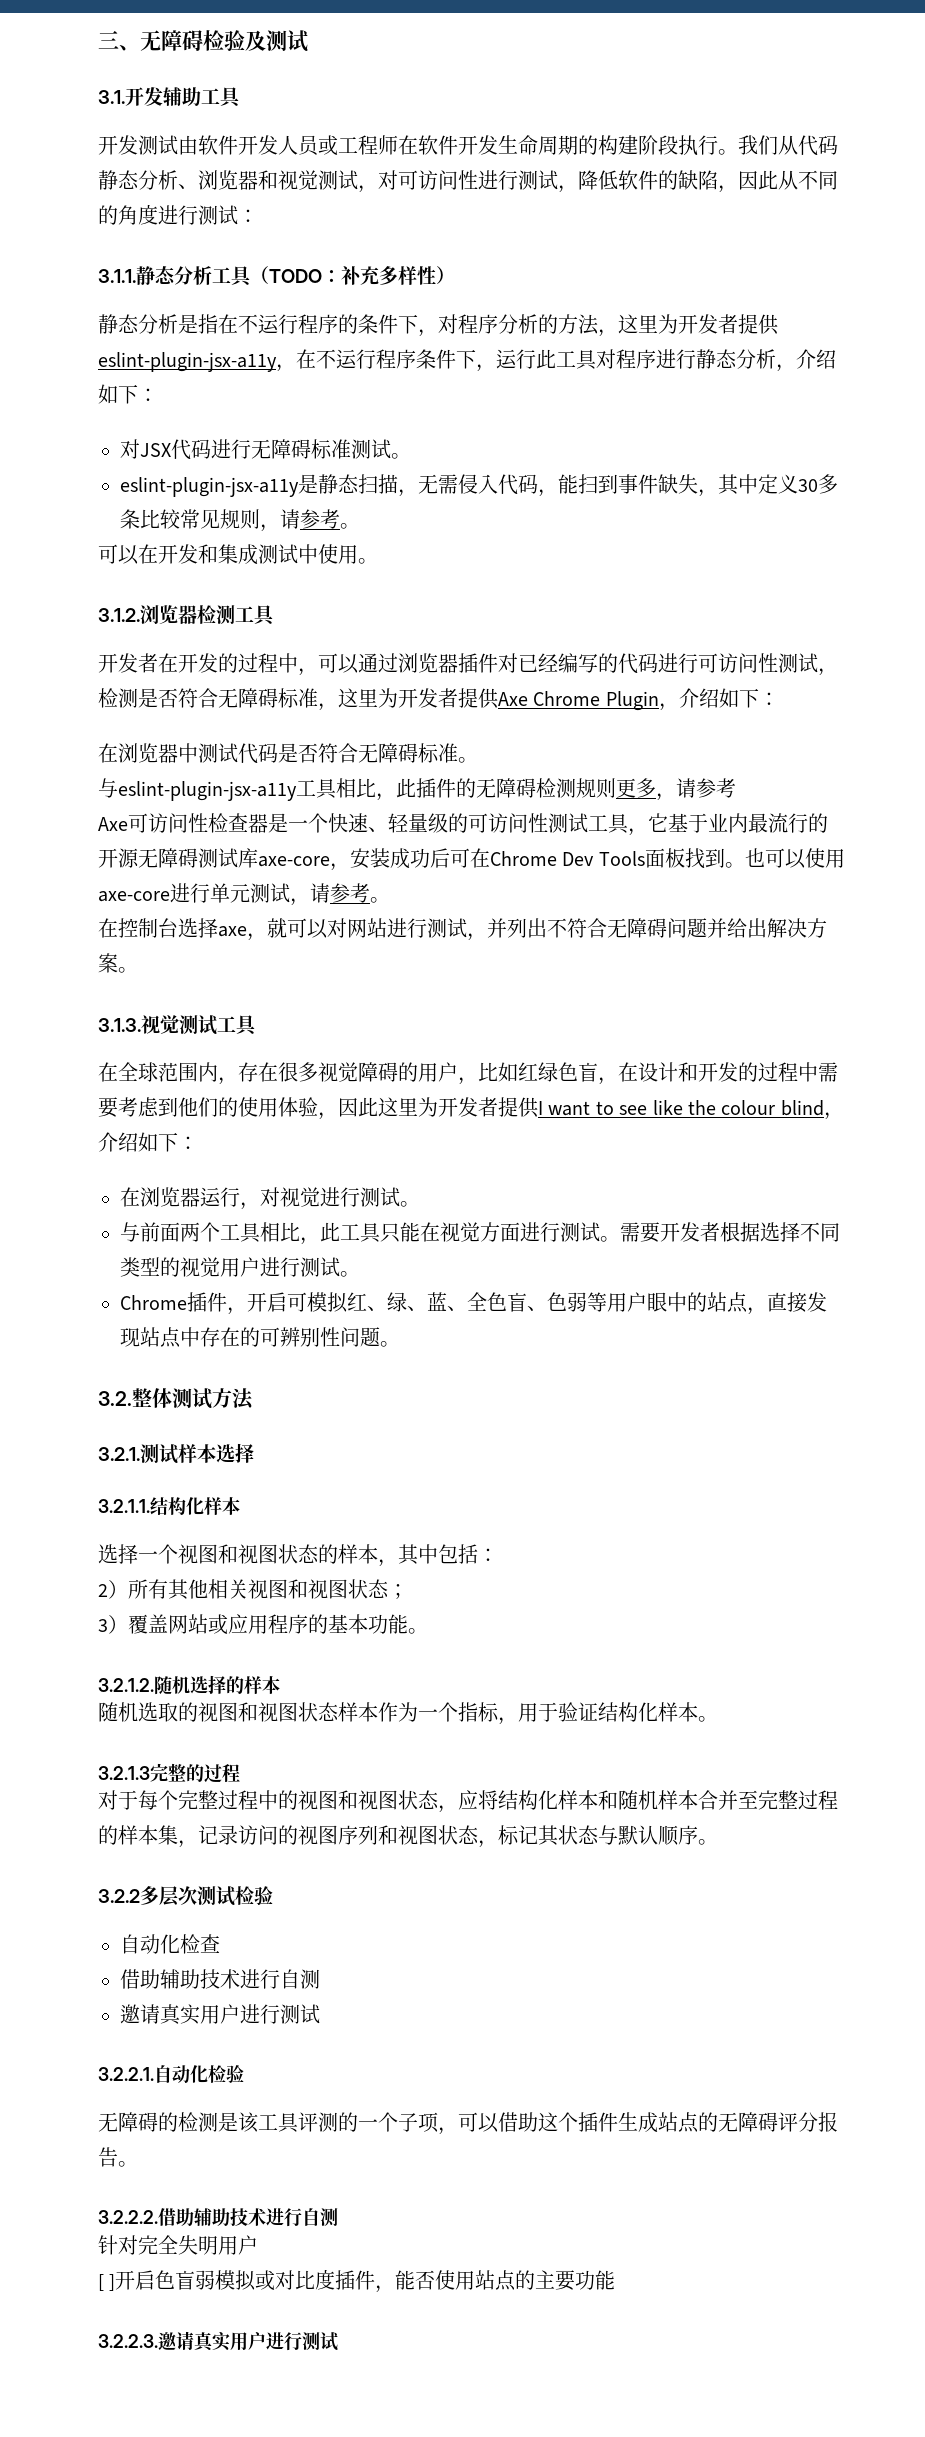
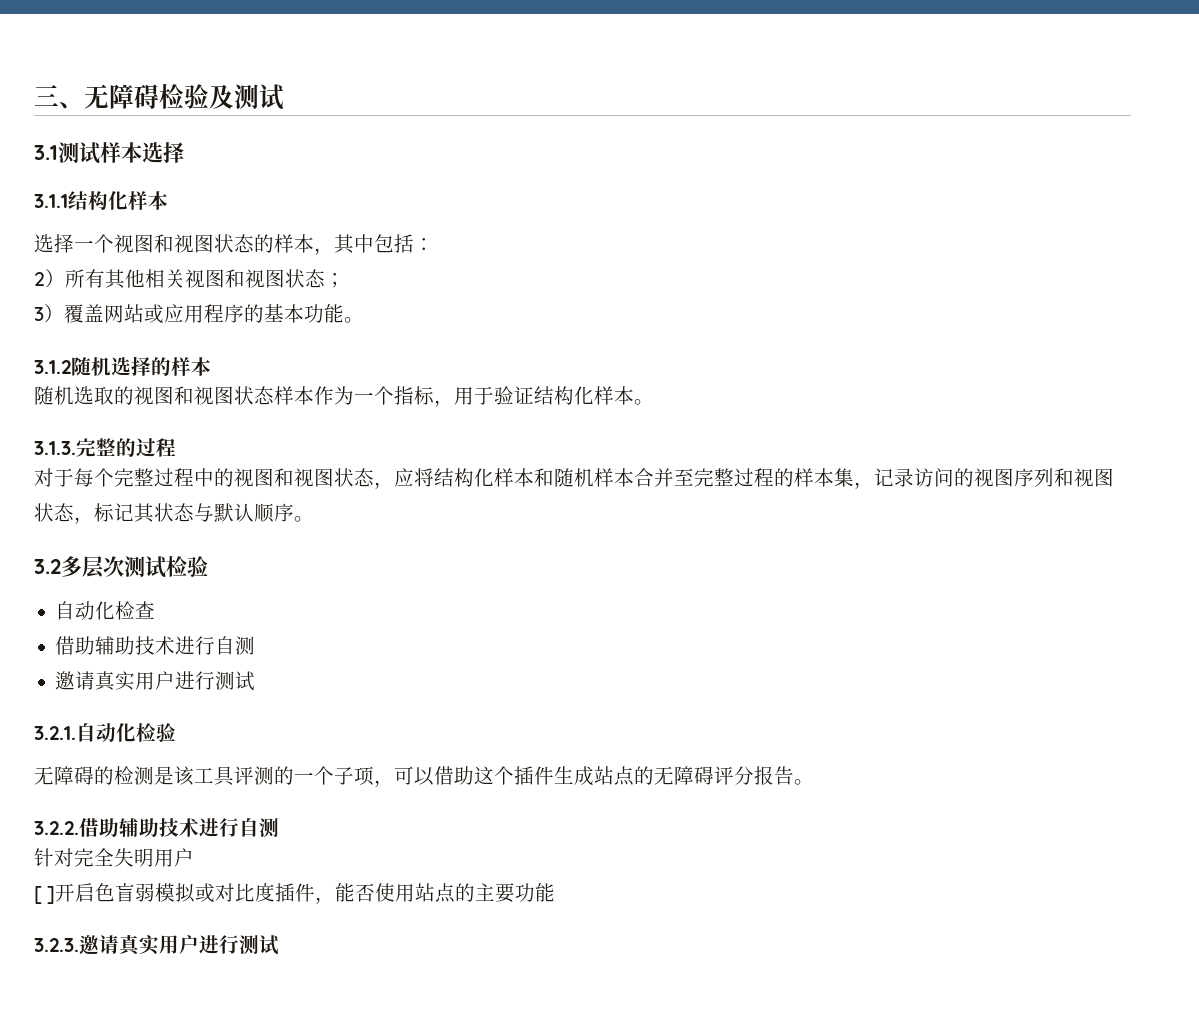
- 3.1.开发辅助工具
- 开发测试由软件开发人员或工程师在软件开发生命周期的构建阶段执行。我们从代码静态分析、浏览器和视觉测试，对可访问性进行测试，降低软件的缺陷，因此从不同的角度进行测试：
- 3.1.1.静态分析工具（TODO：补充多样性）
- 静态分析是指在不运行程序的条件下，对程序分析的方法，这里为开发者提供eslint-plugin-jsx-a11y，在不运行程序条件下，运行此工具对程序进行静态分析，介绍如下：
- 对JSX代码进行无障碍标准测试。
- eslint-plugin-jsx-a11y是静态扫描，无需侵入代码，能扫到事件缺失，其中定义30多条比较常见规则，请参考。
- 可以在开发和集成测试中使用。
- 3.1.2.浏览器检测工具
- 开发者在开发的过程中，可以通过浏览器插件对已经编写的代码进行可访问性测试，检测是否符合无障碍标准，这里为开发者提供Axe Chrome Plugin，介绍如下：
- 在浏览器中测试代码是否符合无障碍标准。
- 与eslint-plugin-jsx-a11y工具相比，此插件的无障碍检测规则更多，请参考
- Axe可访问性检查器是一个快速、轻量级的可访问性测试工具，它基于业内最流行的开源无障碍测试库axe-core，安装成功后可在Chrome Dev Tools面板找到。也可以使用axe-core进行单元测试，请参考。
- 在控制台选择axe，就可以对网站进行测试，并列出不符合无障碍问题并给出解决方案。
- 3.1.3.视觉测试工具
- 在全球范围内，存在很多视觉障碍的用户，比如红绿色盲，在设计和开发的过程中需要考虑到他们的使用体验，因此这里为开发者提供I want to see like the colour blind，介绍如下：
- 在浏览器运行，对视觉进行测试。
- 与前面两个工具相比，此工具只能在视觉方面进行测试。需要开发者根据选择不同类型的视觉用户进行测试。
- Chrome插件，开启可模拟红、绿、蓝、全色盲、色弱等用户眼中的站点，直接发现站点中存在的可辨别性问题。
- 3.2.整体测试方法
- 3.2.1.测试样本选择
+ 3.1测试样本选择
- 3.2.1.1.结构化样本
+ 3.1.1结构化样本
- 3.2.1.2.随机选择的样本
+ 3.1.2随机选择的样本
- 3.2.1.3完整的过程
+ 3.1.3.完整的过程
- 3.2.2多层次测试检验
+ 3.2多层次测试检验
- 3.2.2.1.自动化检验
+ 3.2.1.自动化检验
- 3.2.2.2.借助辅助技术进行自测
+ 3.2.2.借助辅助技术进行自测
- 3.2.2.3.邀请真实用户进行测试
+ 3.2.3.邀请真实用户进行测试

